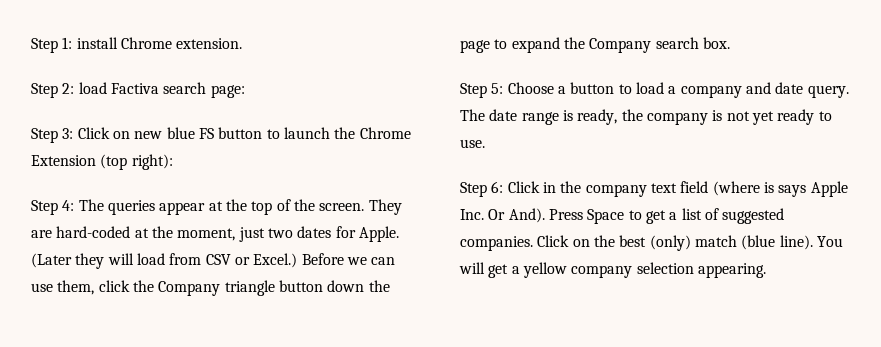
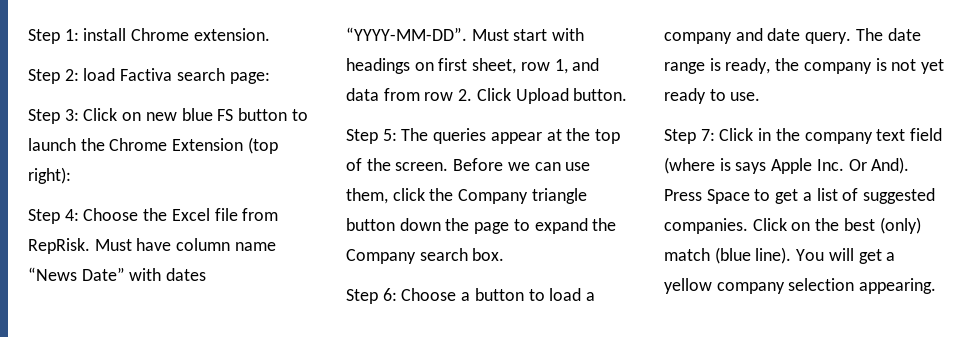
- Step 4: The queries appear at the top of the screen.
+ Step 4: Choose the Excel file from RepRisk. Must have column name “News Date” with dates “YYYY-MM-DD”. Must start with headings on first sheet, row 1, and data from row 2. Click Upload button.
+ Step 5: The queries appear at the top of the screen.
- They are hard-coded at the moment, just two dates for Apple. (Later they will load from CSV or Excel.)
- Step 5: Choose a button to load a company and date query.
+ Step 6: Choose a button to load a company and date query.
- Step 6: Click in the company text field (where is says Apple Inc. Or And).
+ Step 7: Click in the company text field (where is says Apple Inc. Or And).

